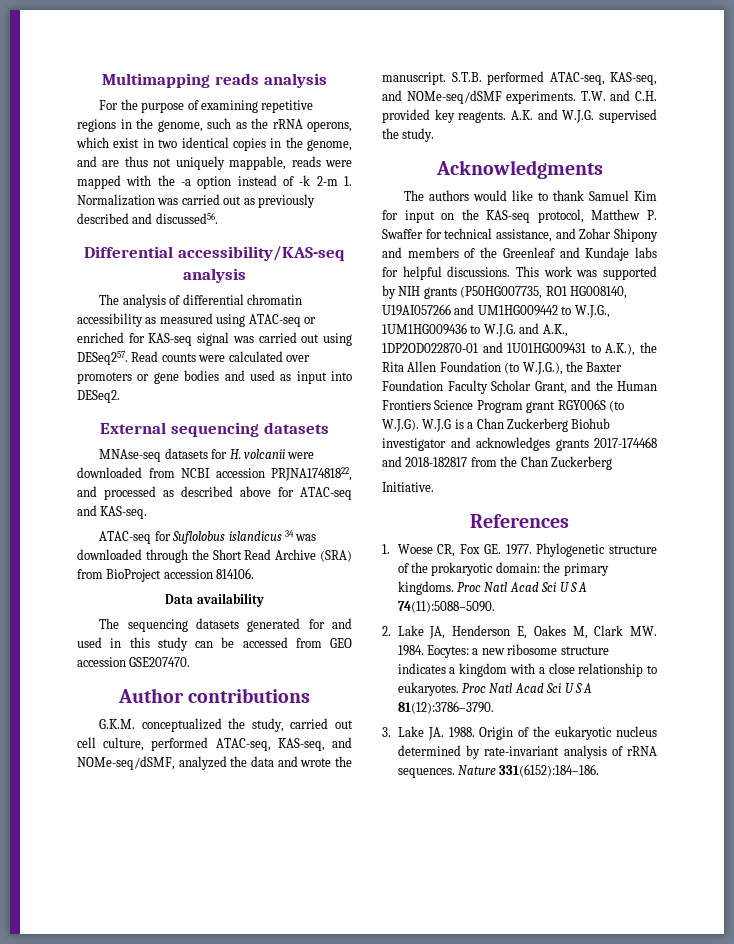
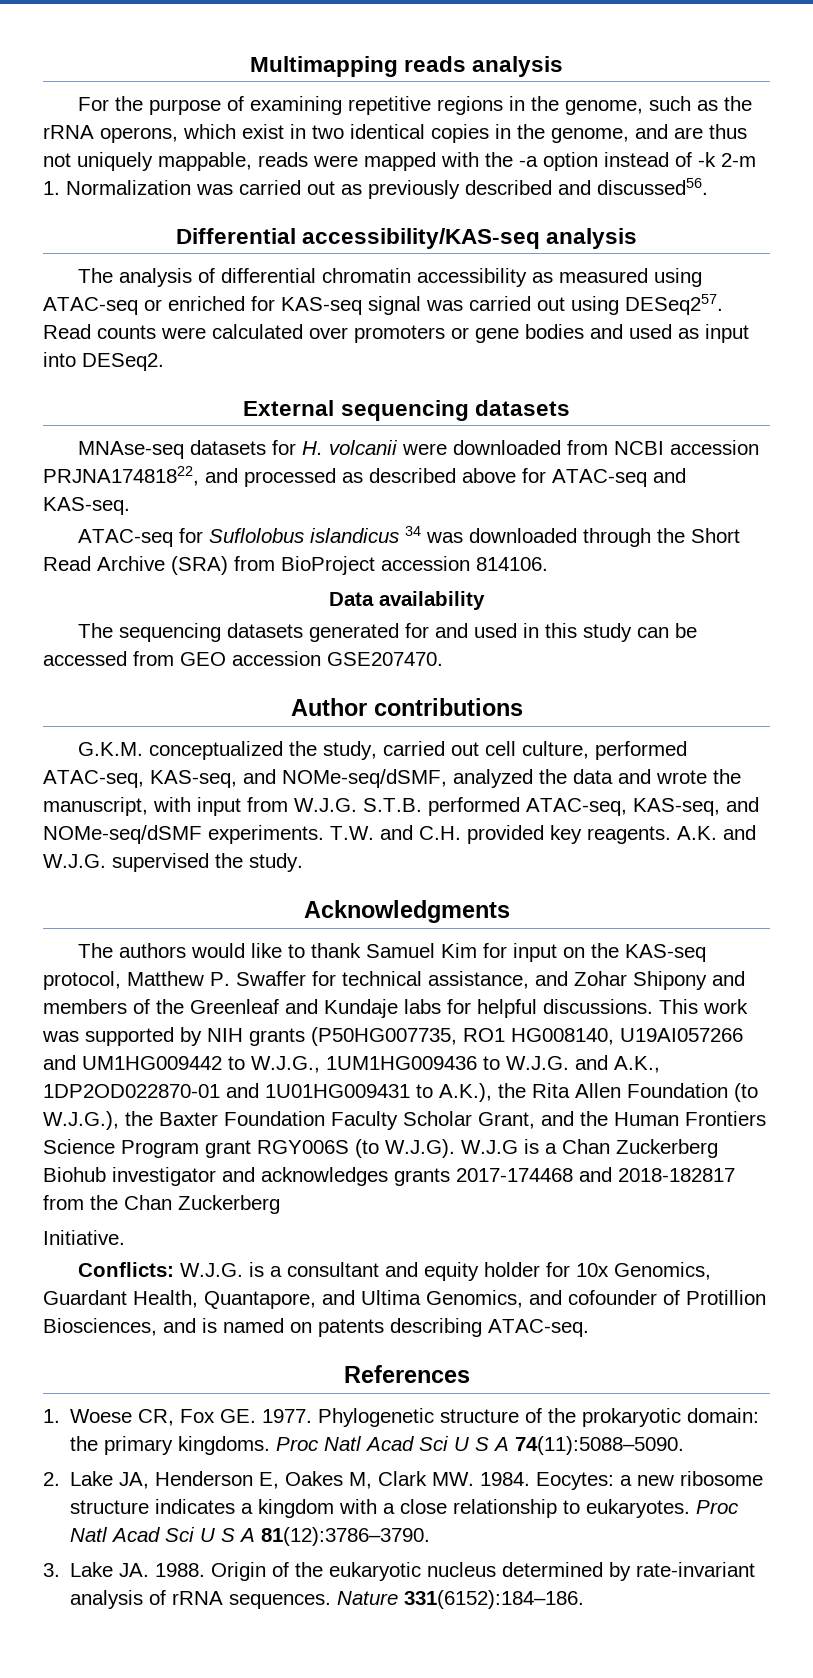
- G.K.M. conceptualized the study, carried out cell culture, performed ATAC-seq, KAS-seq, and NOMe-seq/dSMF, analyzed the data and wrote the manuscript. S.T.B. performed ATAC-seq, KAS-seq, and NOMe-seq/dSMF experiments.
+ G.K.M. conceptualized the study, carried out cell culture, performed ATAC-seq, KAS-seq, and NOMe-seq/dSMF, analyzed the data and wrote the manuscript, with input from W.J.G. S.T.B. performed ATAC-seq, KAS-seq, and NOMe-seq/dSMF experiments.
+ Conflicts: W.J.G. is a consultant and equity holder for 10x Genomics, Guardant Health, Quantapore, and Ultima Genomics, and cofounder of Protillion Biosciences, and is named on patents describing ATAC-seq.

